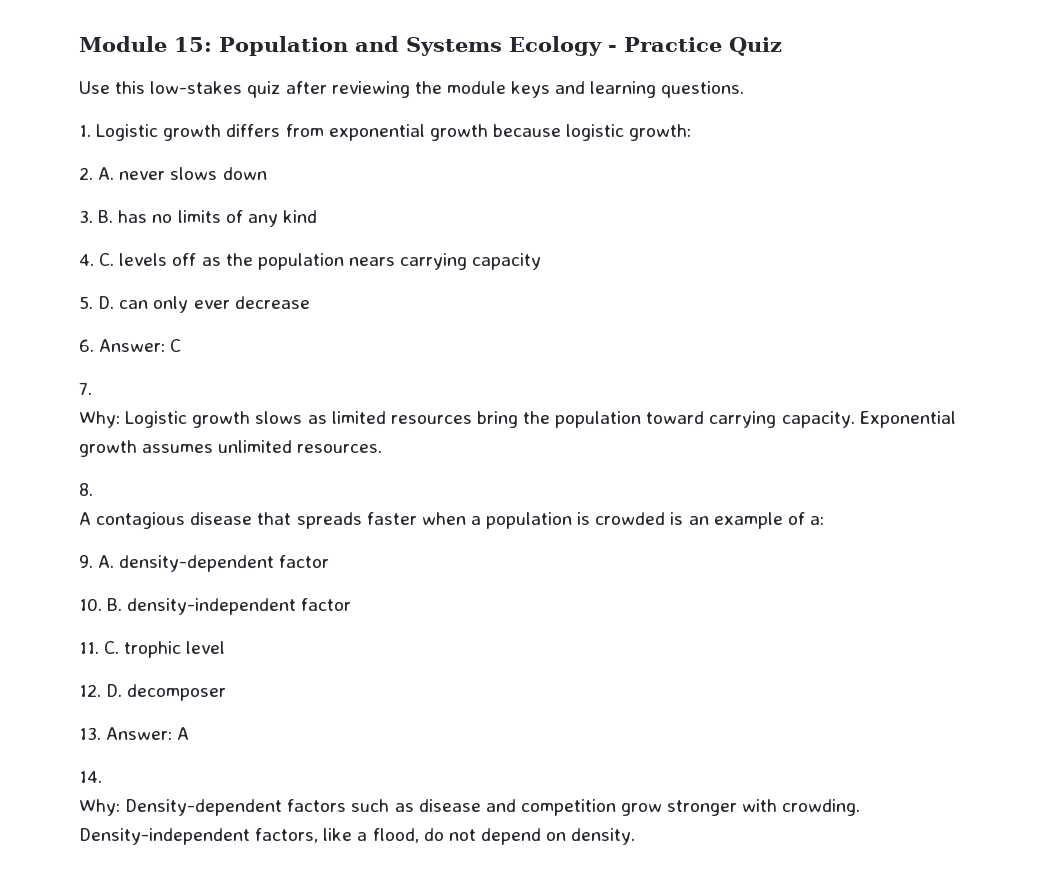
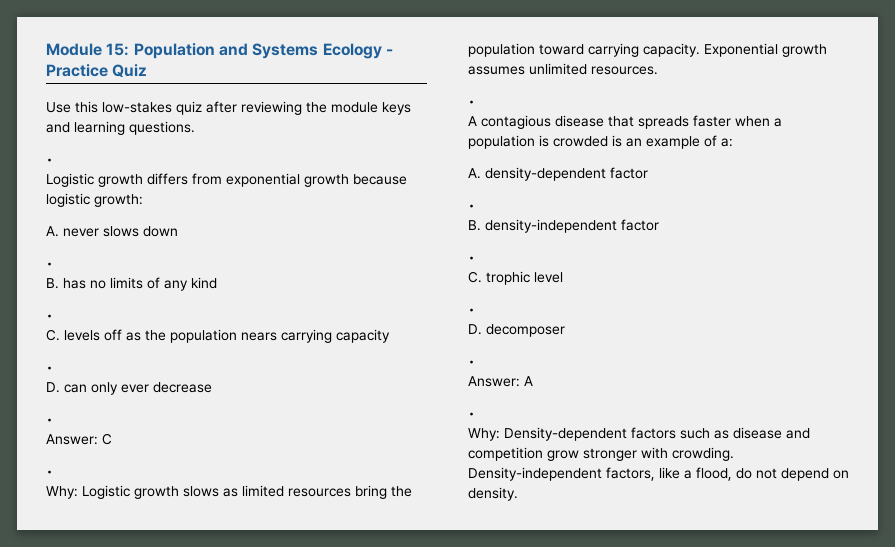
  Use this low-stakes quiz after reviewing the module keys and learning questions.
- 1. Logistic growth differs from exponential growth because logistic growth:
+ •
+ Logistic growth differs from exponential growth because logistic growth:
- 2. A. never slows down
- 3. B. has no limits of any kind
- 4. C. levels off as the population nears carrying capacity
- 5. D. can only ever decrease
- 6. Answer: C
- 7.
+ A. never slows down
+ •
+ B. has no limits of any kind
+ •
+ C. levels off as the population nears carrying capacity
+ •
+ D. can only ever decrease
+ •
+ Answer: C
+ •
  Exponential growth assumes unlimited resources.
- 8.
+ •
- 9. A. density-dependent factor
- 10. B. density-independent factor
- 11. C. trophic level
- 12. D. decomposer
- 13. Answer: A
- 14.
+ A. density-dependent factor
+ •
+ B. density-independent factor
+ •
+ C. trophic level
+ •
+ D. decomposer
+ •
+ Answer: A
+ •

